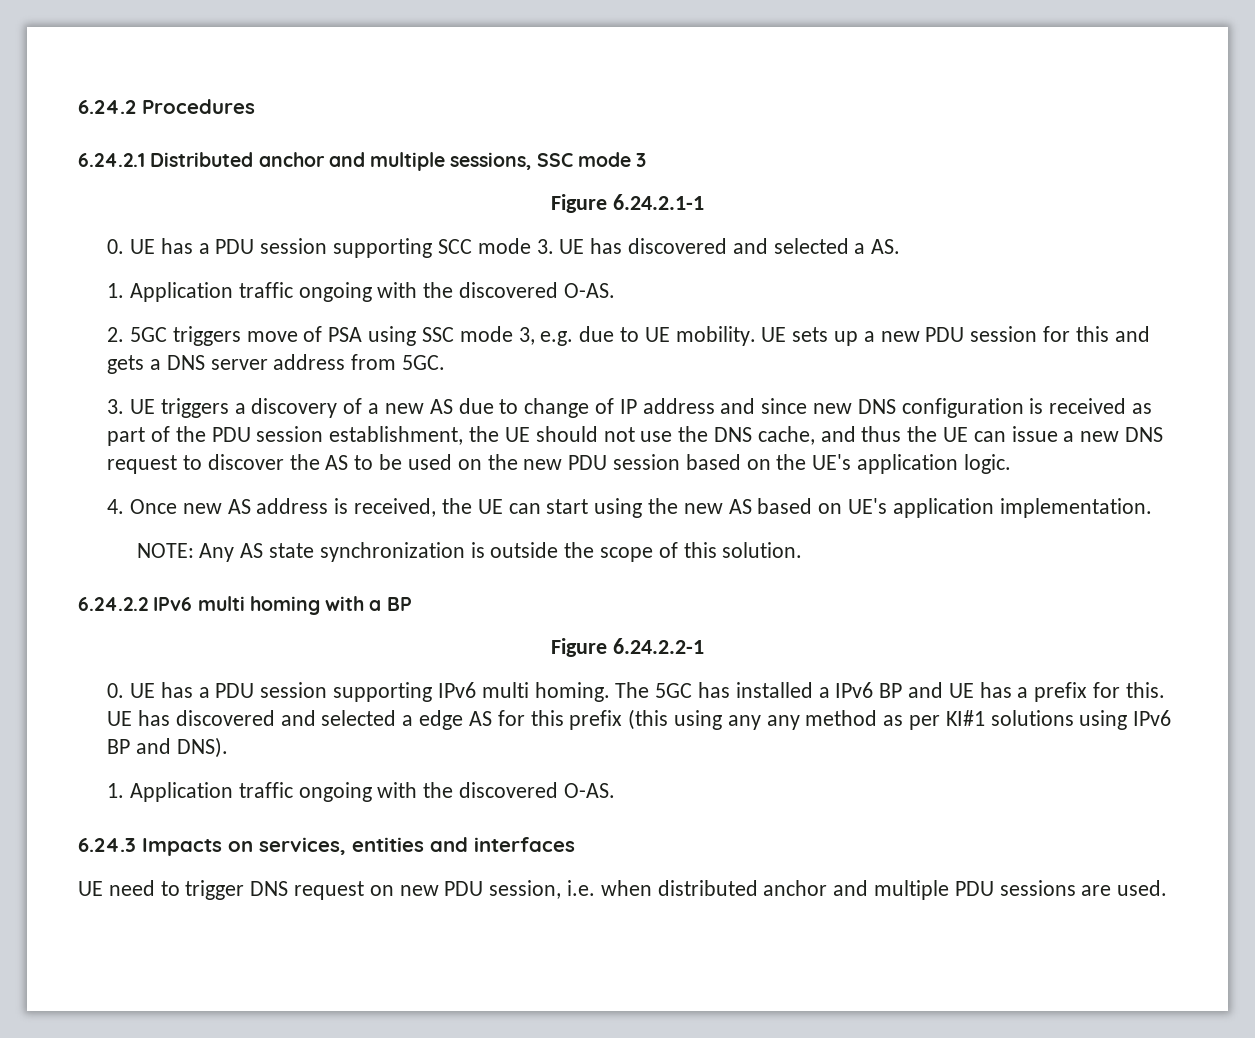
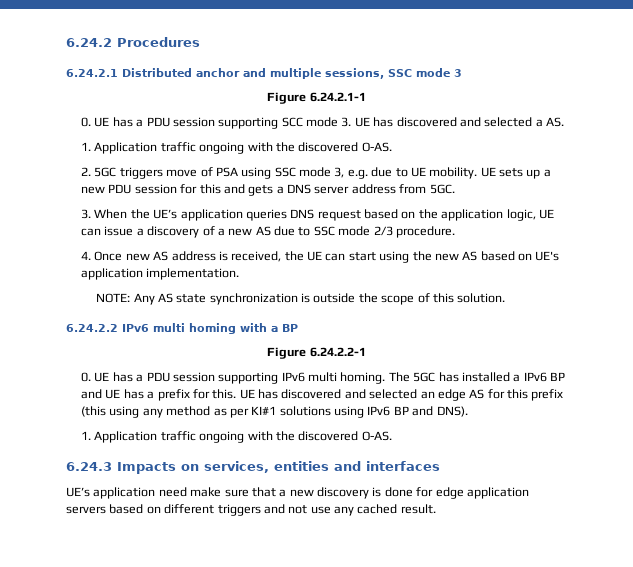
- 3. UE triggers a discovery of a new AS due to change of IP address and since new DNS configuration is received as part of the PDU session establishment, the UE should not use the DNS cache, and thus the UE can issue a new DNS request to discover the AS to be used on the new PDU session based on the UE's application logic.
+ 3. When the UE’s application queries DNS request based on the application logic, UE can issue a discovery of a new AS due to SSC mode 2/3 procedure.
- UE has discovered and selected a edge AS for this prefix (this using any any method as per KI#1 solutions using IPv6 BP and DNS).
+ UE has discovered and selected an edge AS for this prefix (this using any method as per KI#1 solutions using IPv6 BP and DNS).
- UE need to trigger DNS request on new PDU session, i.e. when distributed anchor and multiple PDU sessions are used.
+ UE’s application need make sure that a new discovery is done for edge application servers based on different triggers and not use any cached result.

